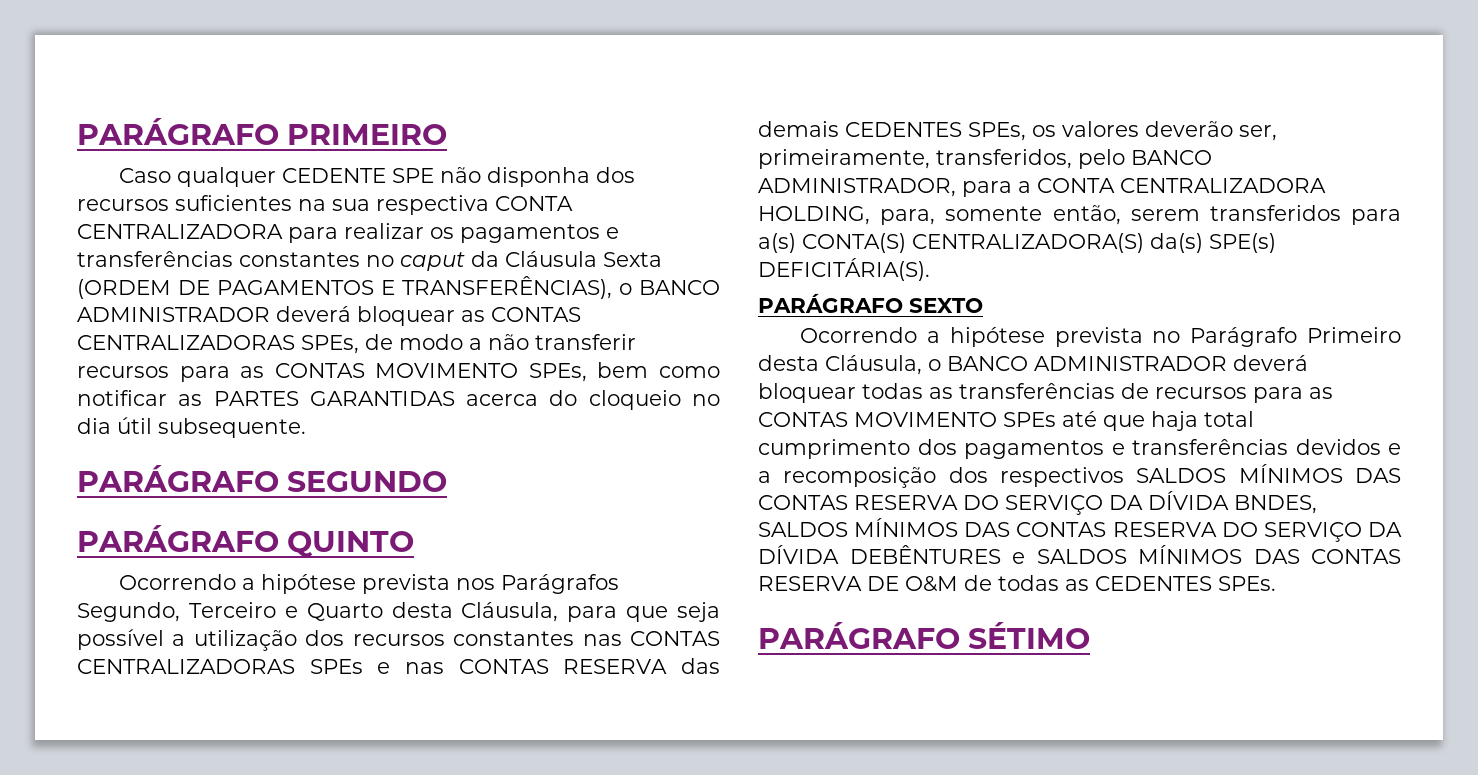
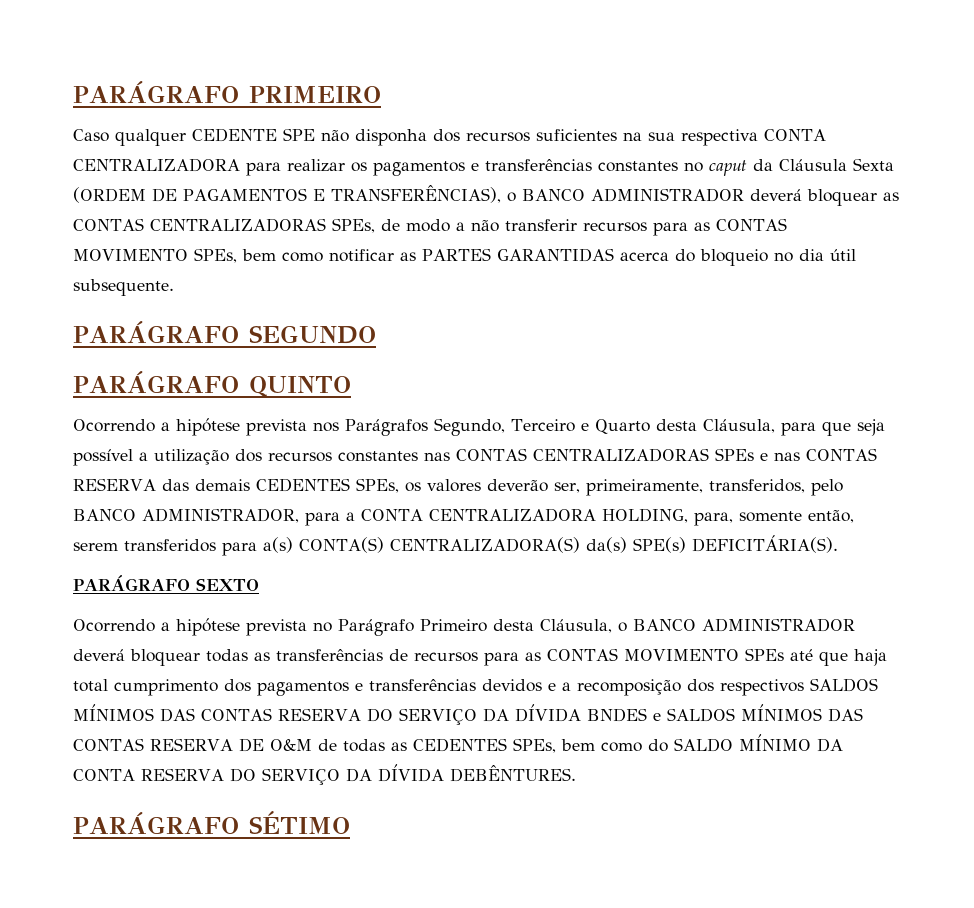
- Caso qualquer CEDENTE SPE não disponha dos recursos suficientes na sua respectiva CONTA CENTRALIZADORA para realizar os pagamentos e transferências constantes no caput da Cláusula Sexta (ORDEM DE PAGAMENTOS E TRANSFERÊNCIAS), o BANCO ADMINISTRADOR deverá bloquear as CONTAS CENTRALIZADORAS SPEs, de modo a não transferir recursos para as CONTAS MOVIMENTO SPEs, bem como notificar as PARTES GARANTIDAS acerca do cloqueio no dia útil subsequente.
+ Caso qualquer CEDENTE SPE não disponha dos recursos suficientes na sua respectiva CONTA CENTRALIZADORA para realizar os pagamentos e transferências constantes no caput da Cláusula Sexta (ORDEM DE PAGAMENTOS E TRANSFERÊNCIAS), o BANCO ADMINISTRADOR deverá bloquear as CONTAS CENTRALIZADORAS SPEs, de modo a não transferir recursos para as CONTAS MOVIMENTO SPEs, bem como notificar as PARTES GARANTIDAS acerca do bloqueio no dia útil subsequente.
- Ocorrendo a hipótese prevista no Parágrafo Primeiro desta Cláusula, o BANCO ADMINISTRADOR deverá bloquear todas as transferências de recursos para as CONTAS MOVIMENTO SPEs até que haja total cumprimento dos pagamentos e transferências devidos e a recomposição dos respectivos SALDOS MÍNIMOS DAS CONTAS RESERVA DO SERVIÇO DA DÍVIDA BNDES, SALDOS MÍNIMOS DAS CONTAS RESERVA DO SERVIÇO DA DÍVIDA DEBÊNTURES e SALDOS MÍNIMOS DAS CONTAS RESERVA DE O&M de todas as CEDENTES SPEs.
+ Ocorrendo a hipótese prevista no Parágrafo Primeiro desta Cláusula, o BANCO ADMINISTRADOR deverá bloquear todas as transferências de recursos para as CONTAS MOVIMENTO SPEs até que haja total cumprimento dos pagamentos e transferências devidos e a recomposição dos respectivos SALDOS MÍNIMOS DAS CONTAS RESERVA DO SERVIÇO DA DÍVIDA BNDES e SALDOS MÍNIMOS DAS CONTAS RESERVA DE O&M de todas as CEDENTES SPEs, bem como do SALDO MÍNIMO DA CONTA RESERVA DO SERVIÇO DA DÍVIDA DEBÊNTURES.

